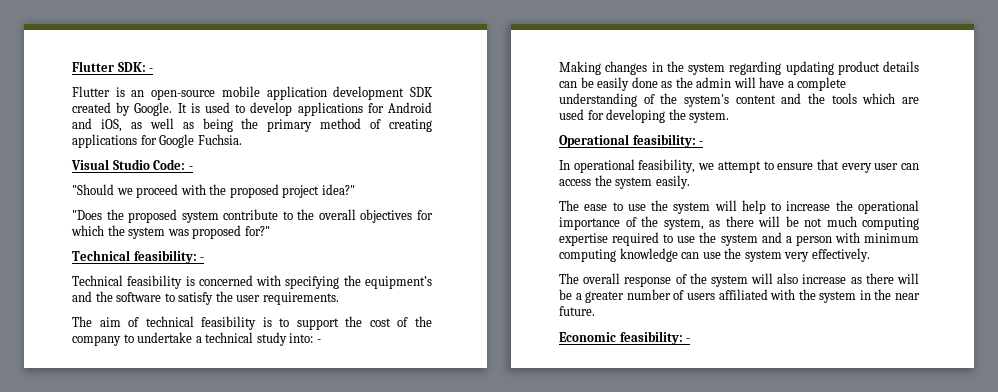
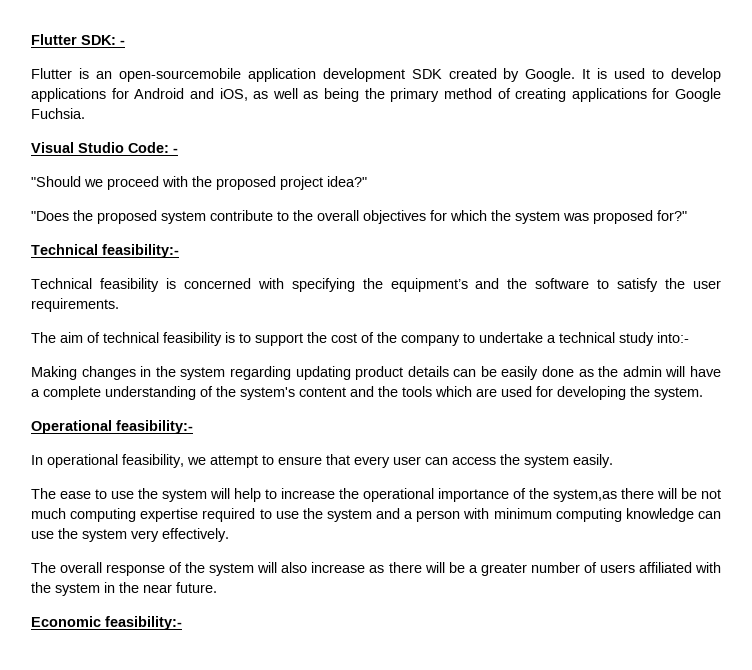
- Flutter is an open-source mobile application development SDK created by Google.
+ Flutter is an open-sourcemobile application development SDK created by Google.
- Technical feasibility: -
+ Technical feasibility:-
- The aim of technical feasibility is to support the cost of the company to undertake a technical study into: -
+ The aim of technical feasibility is to support the cost of the company to undertake a technical study into:-
- Operational feasibility: -
+ Operational feasibility:-
- The ease to use the system will help to increase the operational importance of the system, as there will be not much computing expertise required to use the system and a person with minimum computing knowledge can use the system very effectively.
+ The ease to use the system will help to increase the operational importance of the system,as there will be not much computing expertise required to use the system and a person with minimum computing knowledge can use the system very effectively.
- Economic feasibility: -
+ Economic feasibility:-

